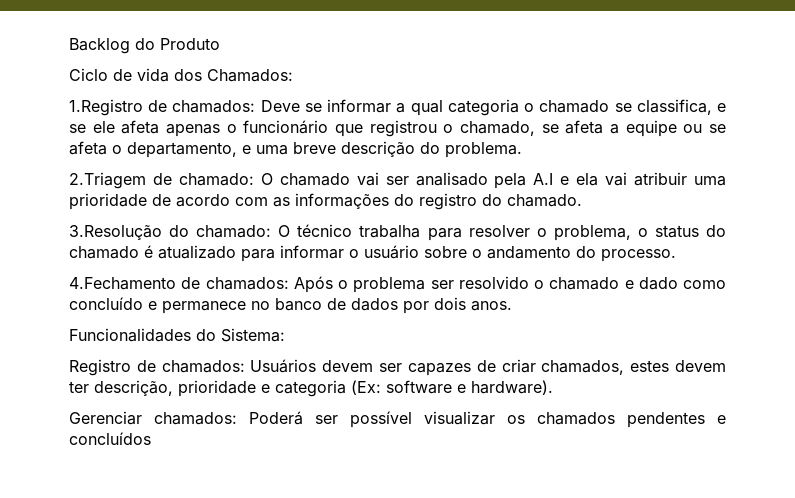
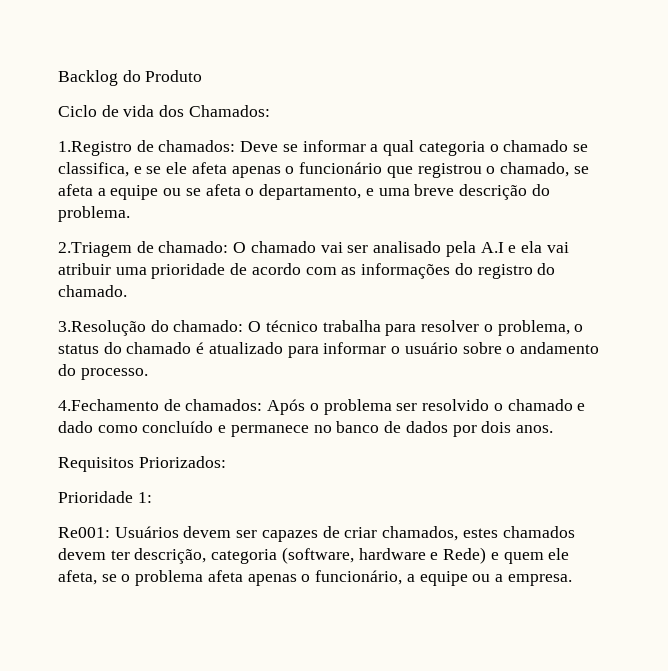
- Funcionalidades do Sistema:
- Registro de chamados: Usuários devem ser capazes de criar chamados, estes devem ter descrição, prioridade e categoria (Ex: software e hardware).
- Gerenciar chamados: Poderá ser possível visualizar os chamados pendentes e concluídos
+ Requisitos Priorizados:
+ Prioridade 1:
+ Re001: Usuários devem ser capazes de criar chamados, estes chamados devem ter descrição, categoria (software, hardware e Rede) e quem ele afeta, se o problema afeta apenas o funcionário, a equipe ou a empresa.

